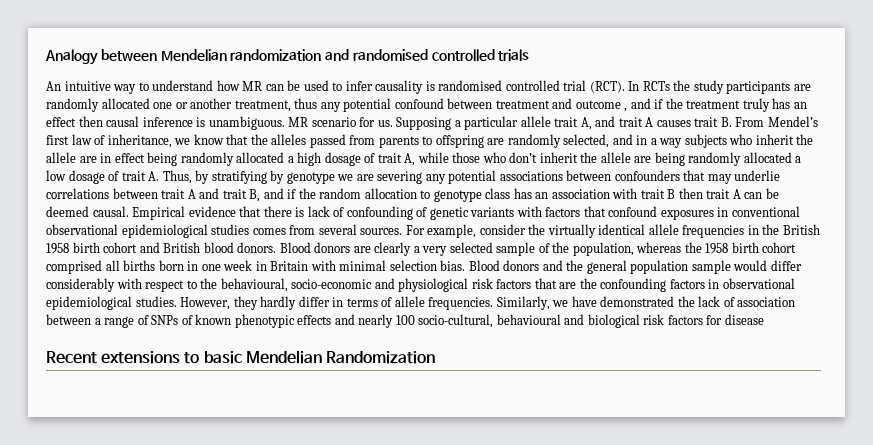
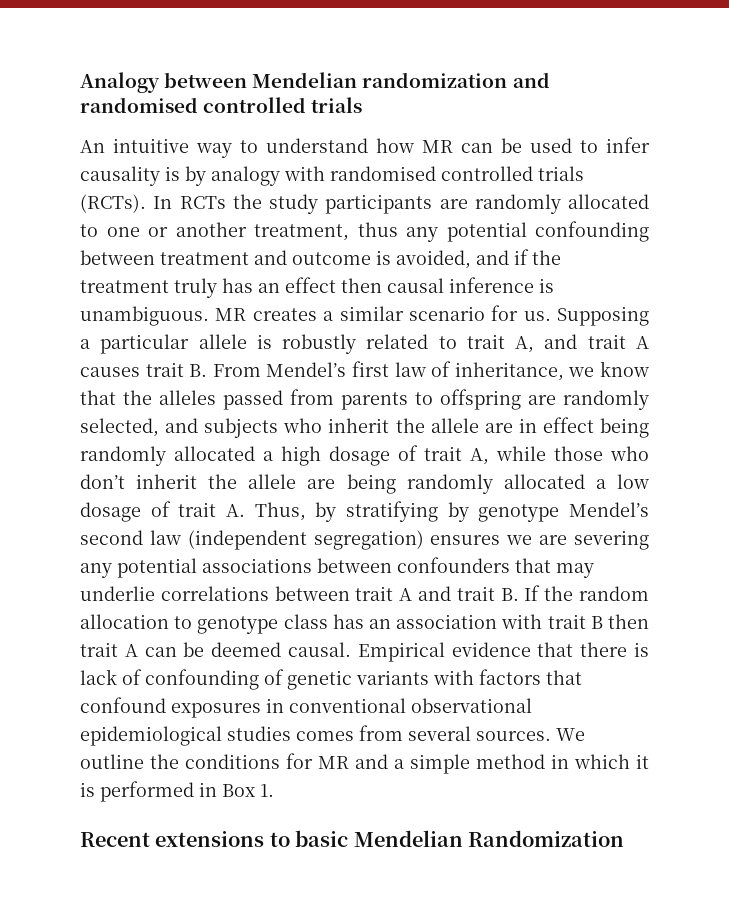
- An intuitive way to understand how MR can be used to infer causality is randomised controlled trial (RCT).
+ An intuitive way to understand how MR can be used to infer causality is by analogy with randomised controlled trials (RCTs).
- In RCTs the study participants are randomly allocated one or another treatment, thus any potential confound between treatment and outcome , and if the treatment truly has an effect then causal inference is unambiguous.
+ In RCTs the study participants are randomly allocated to one or another treatment, thus any potential confounding between treatment and outcome is avoided, and if the treatment truly has an effect then causal inference is unambiguous.
- MR scenario for us.
+ MR creates a similar scenario for us.
- Supposing a particular allele trait A, and trait A causes trait B. From Mendel’s first law of inheritance, we know that the alleles passed from parents to offspring are randomly selected, and in a way subjects who inherit the allele are in effect being randomly allocated a high dosage of trait A, while those who don’t inherit the allele are being randomly allocated a low dosage of trait A. Thus, by stratifying by genotype we are severing any potential associations between confounders that may underlie correlations between trait A and trait B, and if the random allocation to genotype class has an association with trait B then trait A can be deemed causal.
+ Supposing a particular allele is robustly related to trait A, and trait A causes trait B. From Mendel’s first law of inheritance, we know that the alleles passed from parents to offspring are randomly selected, and subjects who inherit the allele are in effect being randomly allocated a high dosage of trait A, while those who don’t inherit the allele are being randomly allocated a low dosage of trait A. Thus, by stratifying by genotype Mendel’s second law (independent segregation) ensures we are severing any potential associations between confounders that may underlie correlations between trait A and trait B. If the random allocation to genotype class has an association with trait B then trait A can be deemed causal.
- For example, consider the virtually identical allele frequencies in the British 1958 birth cohort and British blood donors. Blood donors are clearly a very selected sample of the population, whereas the 1958 birth cohort comprised all births born in one week in Britain with minimal selection bias. Blood donors and the general population sample would differ considerably with respect to the behavioural, socio-economic and physiological risk factors that are the confounding factors in observational epidemiological studies. However, they hardly differ in terms of allele frequencies. Similarly, we have demonstrated the lack of association between a range of SNPs of known phenotypic effects and nearly 100 socio-cultural, behavioural and biological risk factors for disease
+ We outline the conditions for MR and a simple method in which it is performed in Box 1.

